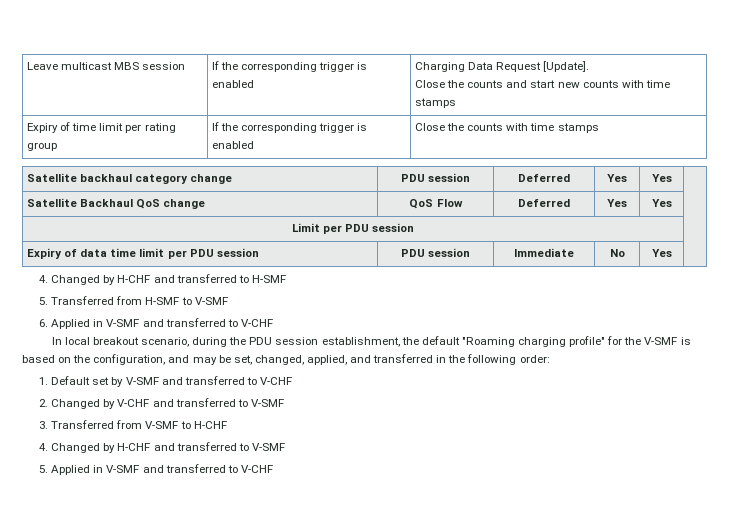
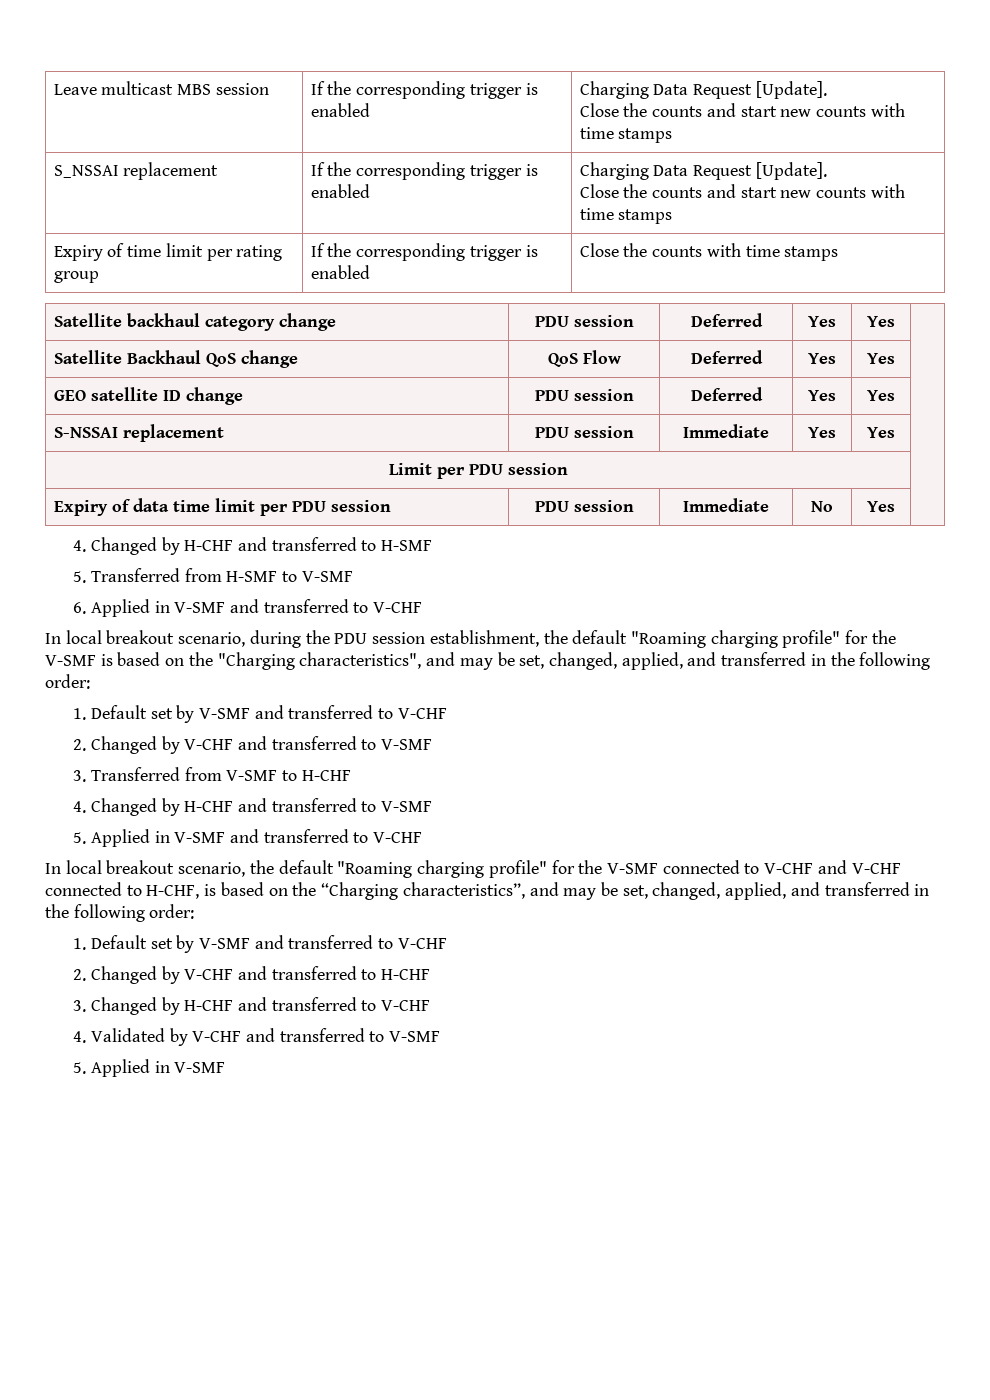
+ S_NSSAI replacement | If the corresponding trigger is enabled | Charging Data Request [Update].
+ Close the counts and start new counts with time stamps
+ GEO satellite ID change | PDU session | Deferred | Yes | Yes |
+ S-NSSAI replacement | PDU session | Immediate | Yes | Yes |
- In local breakout scenario, during the PDU session establishment, the default "Roaming charging profile" for the V-SMF is based on the configuration, and may be set, changed, applied, and transferred in the following order:
+ In local breakout scenario, during the PDU session establishment, the default "Roaming charging profile" for the V-SMF is based on the "Charging characteristics", and may be set, changed, applied, and transferred in the following order:
+ In local breakout scenario, the default "Roaming charging profile" for the V-SMF connected to V-CHF and V-CHF connected to H-CHF, is based on the “Charging characteristics”, and may be set, changed, applied, and transferred in the following order:
+ 1. Default set by V-SMF and transferred to V-CHF
+ 2. Changed by V-CHF and transferred to H-CHF
+ 3. Changed by H-CHF and transferred to V-CHF
+ 4. Validated by V-CHF and transferred to V-SMF
+ 5. Applied in V-SMF

